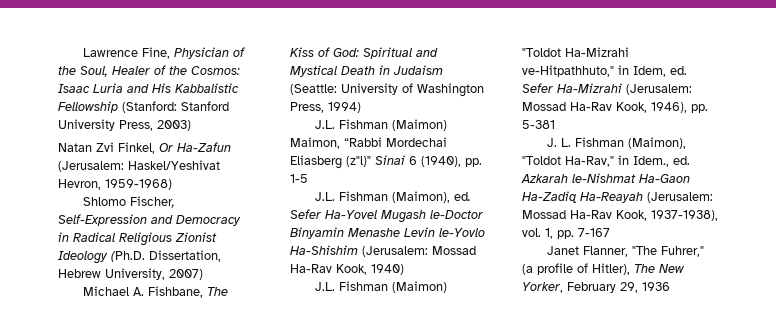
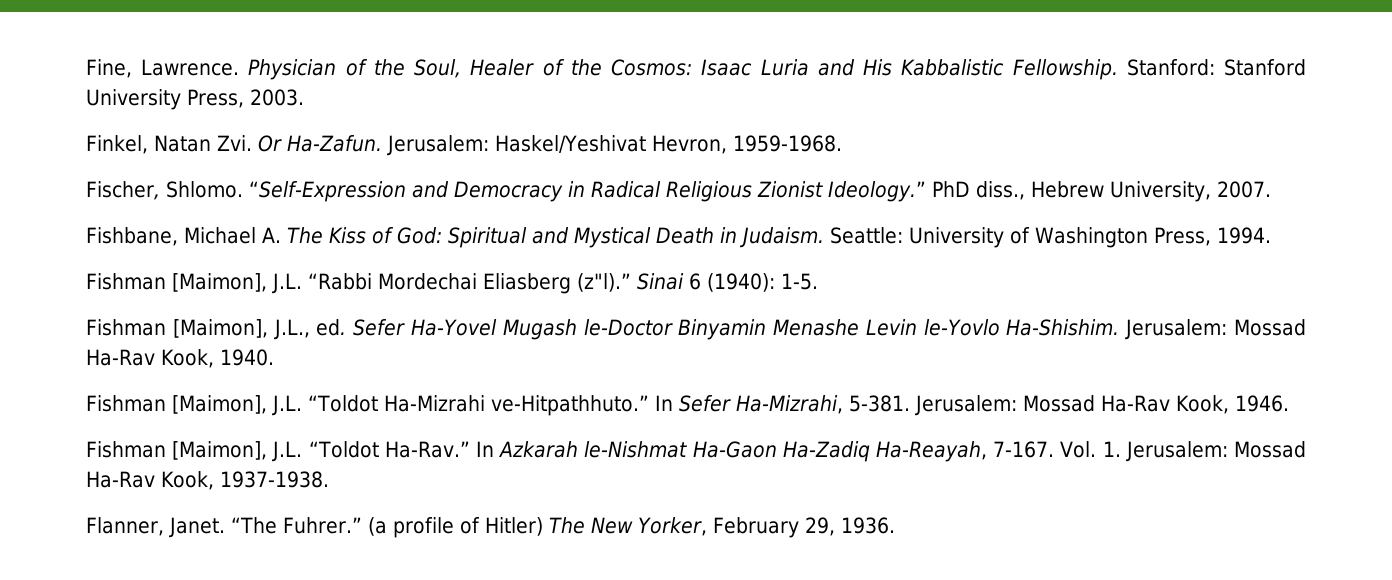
- Lawrence Fine, Physician of the Soul, Healer of the Cosmos: Isaac Luria and His Kabbalistic Fellowship (Stanford: Stanford University Press, 2003)
- Natan Zvi Finkel, Or Ha-Zafun (Jerusalem: Haskel/Yeshivat Hevron, 1959-1968)
- Shlomo Fischer, Self-Expression and Democracy in Radical Religious Zionist Ideology (Ph.D. Dissertation, Hebrew University, 2007)
- Michael A. Fishbane, The Kiss of God: Spiritual and Mystical Death in Judaism (Seattle: University of Washington Press, 1994)
- J.L. Fishman (Maimon) Maimon, “Rabbi Mordechai Eliasberg (z"l)" Sinai 6 (1940), pp. 1-5
- J.L. Fishman (Maimon), ed. Sefer Ha-Yovel Mugash le-Doctor Binyamin Menashe Levin le-Yovlo Ha-Shishim (Jerusalem: Mossad Ha-Rav Kook, 1940)
- J.L. Fishman (Maimon) "Toldot Ha-Mizrahi ve-Hitpathhuto," in Idem, ed. Sefer Ha-Mizrahi (Jerusalem: Mossad Ha-Rav Kook, 1946), pp. 5-381
- J. L. Fishman (Maimon), "Toldot Ha-Rav," in Idem., ed. Azkarah le-Nishmat Ha-Gaon Ha-Zadiq Ha-Reayah (Jerusalem: Mossad Ha-Rav Kook, 1937-1938), vol. 1, pp. 7-167
- Janet Flanner, "The Fuhrer," (a profile of Hitler), The New Yorker, February 29, 1936
+ Fine, Lawrence. Physician of the Soul, Healer of the Cosmos: Isaac Luria and His Kabbalistic Fellowship. Stanford: Stanford University Press, 2003.
+ Finkel, Natan Zvi. Or Ha-Zafun. Jerusalem: Haskel/Yeshivat Hevron, 1959-1968.
+ Fischer, Shlomo. “Self-Expression and Democracy in Radical Religious Zionist Ideology.” PhD diss., Hebrew University, 2007.
+ Fishbane, Michael A. The Kiss of God: Spiritual and Mystical Death in Judaism. Seattle: University of Washington Press, 1994.
+ Fishman [Maimon], J.L. “Rabbi Mordechai Eliasberg (z"l).” Sinai 6 (1940): 1-5.
+ Fishman [Maimon], J.L., ed. Sefer Ha-Yovel Mugash le-Doctor Binyamin Menashe Levin le-Yovlo Ha-Shishim. Jerusalem: Mossad Ha-Rav Kook, 1940.
+ Fishman [Maimon], J.L. “Toldot Ha-Mizrahi ve-Hitpathhuto.” In Sefer Ha-Mizrahi, 5-381. Jerusalem: Mossad Ha-Rav Kook, 1946.
+ Fishman [Maimon], J.L. “Toldot Ha-Rav.” In Azkarah le-Nishmat Ha-Gaon Ha-Zadiq Ha-Reayah, 7-167. Vol. 1. Jerusalem: Mossad Ha-Rav Kook, 1937-1938.
+ Flanner, Janet. “The Fuhrer.” (a profile of Hitler) The New Yorker, February 29, 1936.

